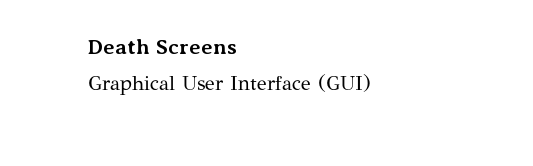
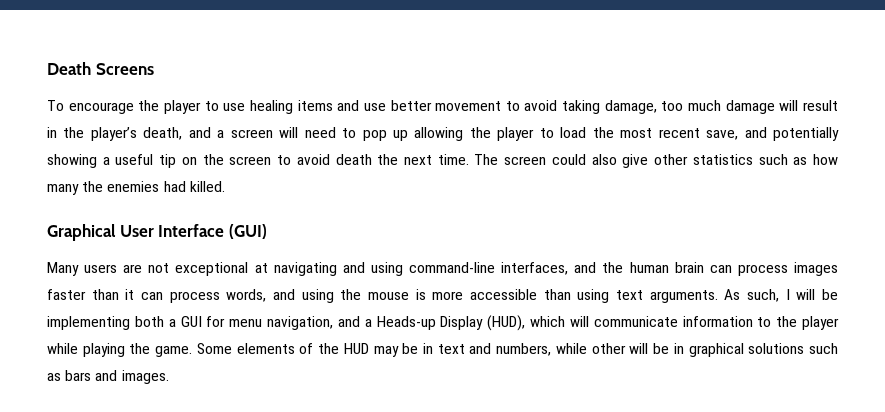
+ To encourage the player to use healing items and use better movement to avoid taking damage, too much damage will result in the player’s death, and a screen will need to pop up allowing the player to load the most recent save, and potentially showing a useful tip on the screen to avoid death the next time. The screen could also give other statistics such as how many the enemies had killed.
  Graphical User Interface (GUI)
+ Many users are not exceptional at navigating and using command-line interfaces, and the human brain can process images faster than it can process words, and using the mouse is more accessible than using text arguments. As such, I will be implementing both a GUI for menu navigation, and a Heads-up Display (HUD), which will communicate information to the player while playing the game. Some elements of the HUD may be in text and numbers, while other will be in graphical solutions such as bars and images.

